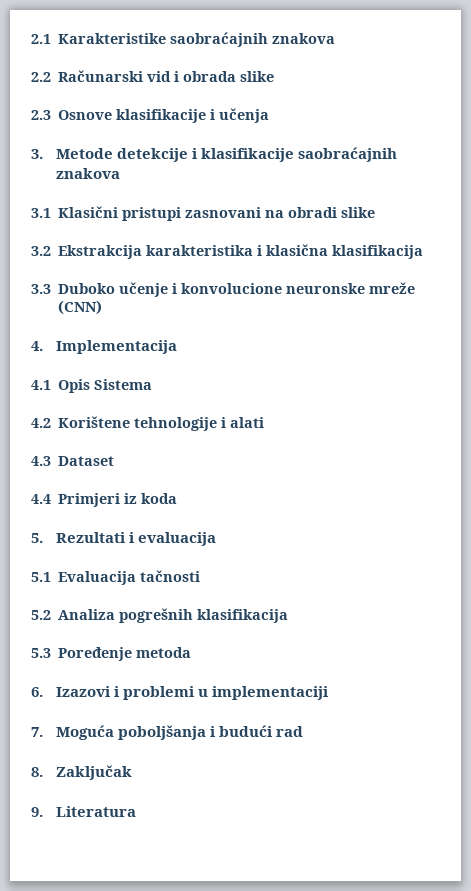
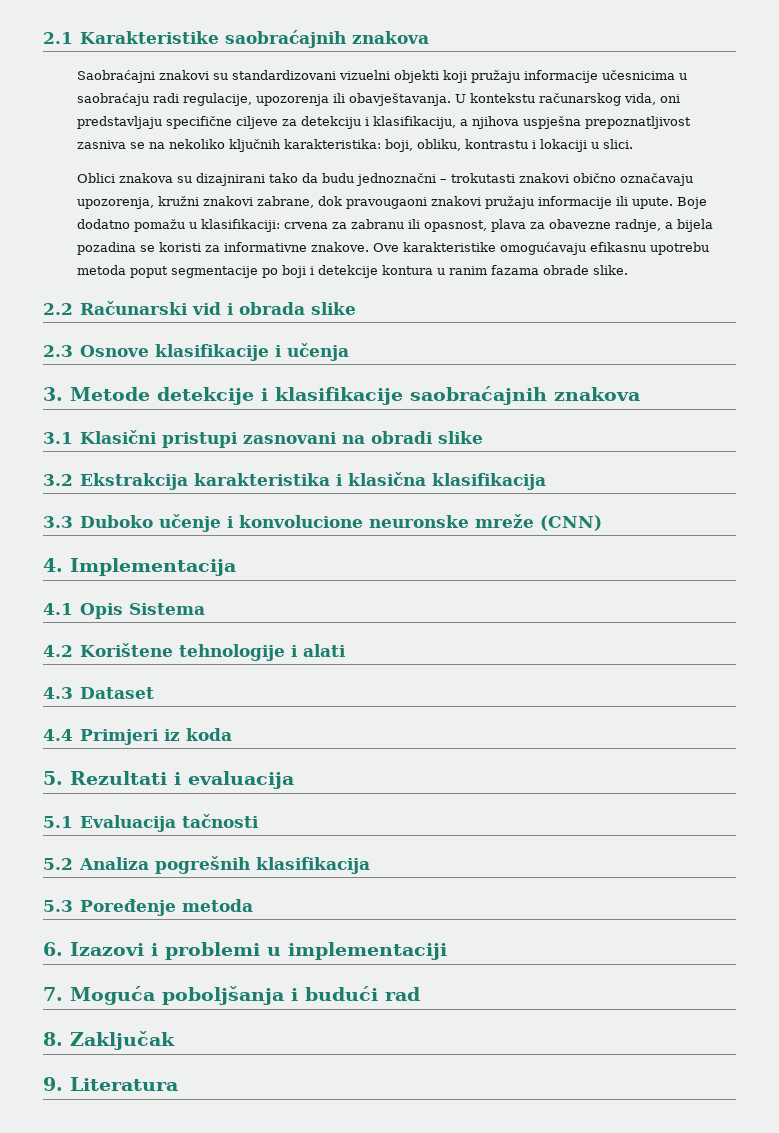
+ Saobraćajni znakovi su standardizovani vizuelni objekti koji pružaju informacije učesnicima u saobraćaju radi regulacije, upozorenja ili obavještavanja. U kontekstu računarskog vida, oni predstavljaju specifične ciljeve za detekciju i klasifikaciju, a njihova uspješna prepoznatljivost zasniva se na nekoliko ključnih karakteristika: boji, obliku, kontrastu i lokaciji u slici.
+ Oblici znakova su dizajnirani tako da budu jednoznačni – trokutasti znakovi obično označavaju upozorenja, kružni znakovi zabrane, dok pravougaoni znakovi pružaju informacije ili upute. Boje dodatno pomažu u klasifikaciji: crvena za zabranu ili opasnost, plava za obavezne radnje, a bijela pozadina se koristi za informativne znakove. Ove karakteristike omogućavaju efikasnu upotrebu metoda poput segmentacije po boji i detekcije kontura u ranim fazama obrade slike.

